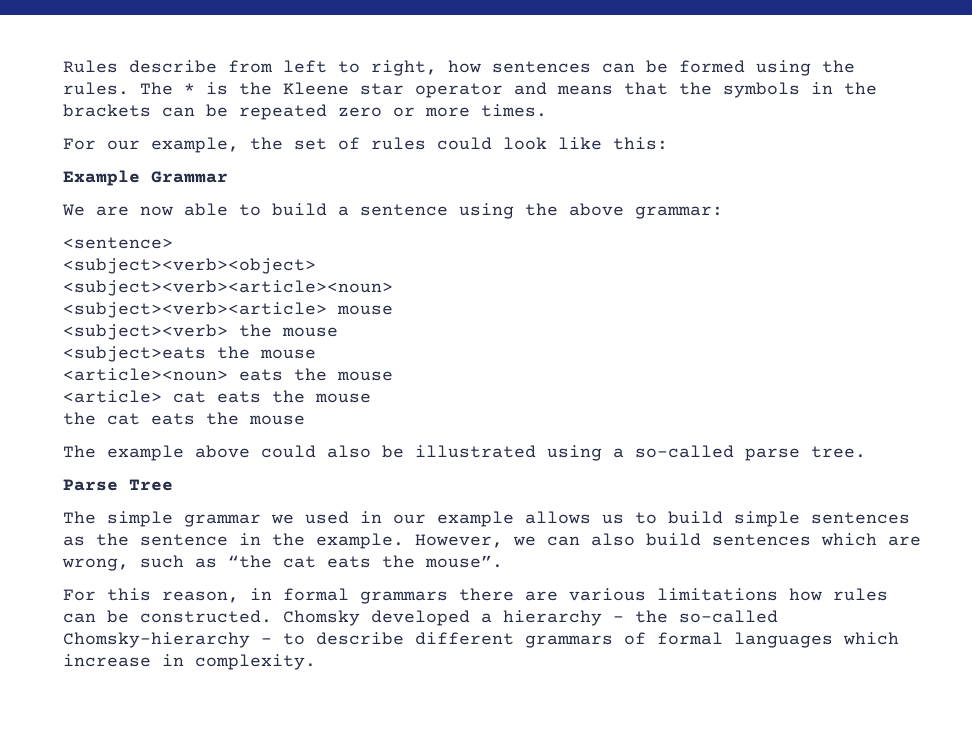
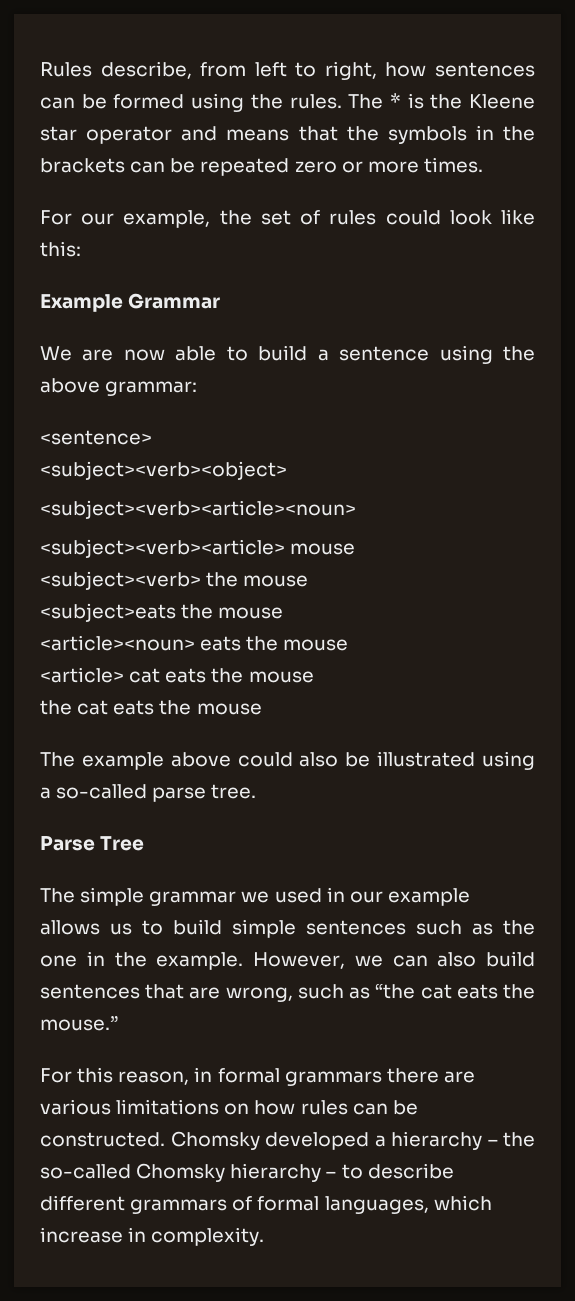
- Rules describe from left to right, how sentences can be formed using the rules.
+ Rules describe, from left to right, how sentences can be formed using the rules.
- The simple grammar we used in our example allows us to build simple sentences as the sentence in the example.
+ The simple grammar we used in our example allows us to build simple sentences such as the one in the example.
- However, we can also build sentences which are wrong, such as “the cat eats the mouse”.
+ However, we can also build sentences that are wrong, such as “the cat eats the mouse.”
- For this reason, in formal grammars there are various limitations how rules can be constructed.
+ For this reason, in formal grammars there are various limitations on how rules can be constructed.
- Chomsky developed a hierarchy – the so-called Chomsky-hierarchy – to describe different grammars of formal languages which increase in complexity.
+ Chomsky developed a hierarchy – the so-called Chomsky hierarchy – to describe different grammars of formal languages, which increase in complexity.

